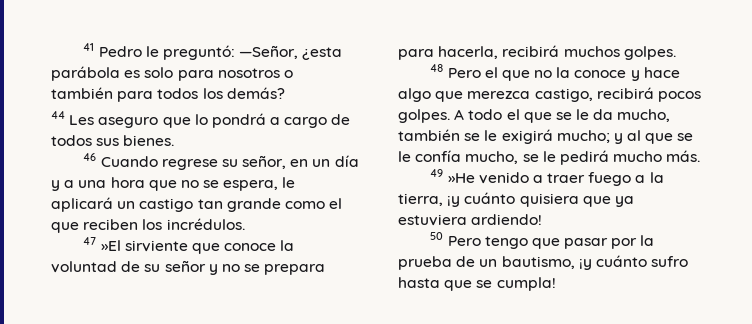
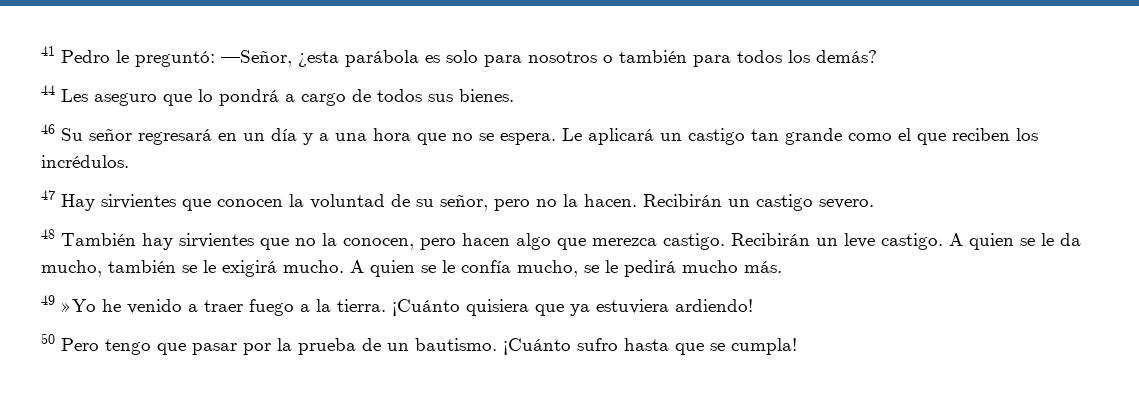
- 46 Cuando regrese su señor, en un día y a una hora que no se espera, le aplicará un castigo tan grande como el que reciben los incrédulos.
+ 46 Su señor regresará en un día y a una hora que no se espera. Le aplicará un castigo tan grande como el que reciben los incrédulos.
- 47 »El sirviente que conoce la voluntad de su señor y no se prepara para hacerla, recibirá muchos golpes.
- 48 Pero el que no la conoce y hace algo que merezca castigo, recibirá pocos golpes. A todo el que se le da mucho, también se le exigirá mucho; y al que se le confía mucho, se le pedirá mucho más.
+ 47 Hay sirvientes que conocen la voluntad de su señor, pero no la hacen. Recibirán un castigo severo.
+ 48 También hay sirvientes que no la conocen, pero hacen algo que merezca castigo. Recibirán un leve castigo. A quien se le da mucho, también se le exigirá mucho. A quien se le confía mucho, se le pedirá mucho más.
- 49 »He venido a traer fuego a la tierra, ¡y cuánto quisiera que ya estuviera ardiendo!
+ 49 »Yo he venido a traer fuego a la tierra. ¡Cuánto quisiera que ya estuviera ardiendo!
- 50 Pero tengo que pasar por la prueba de un bautismo, ¡y cuánto sufro hasta que se cumpla!
+ 50 Pero tengo que pasar por la prueba de un bautismo. ¡Cuánto sufro hasta que se cumpla!

